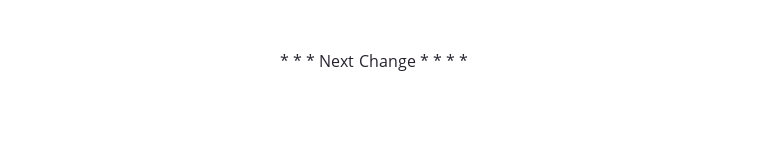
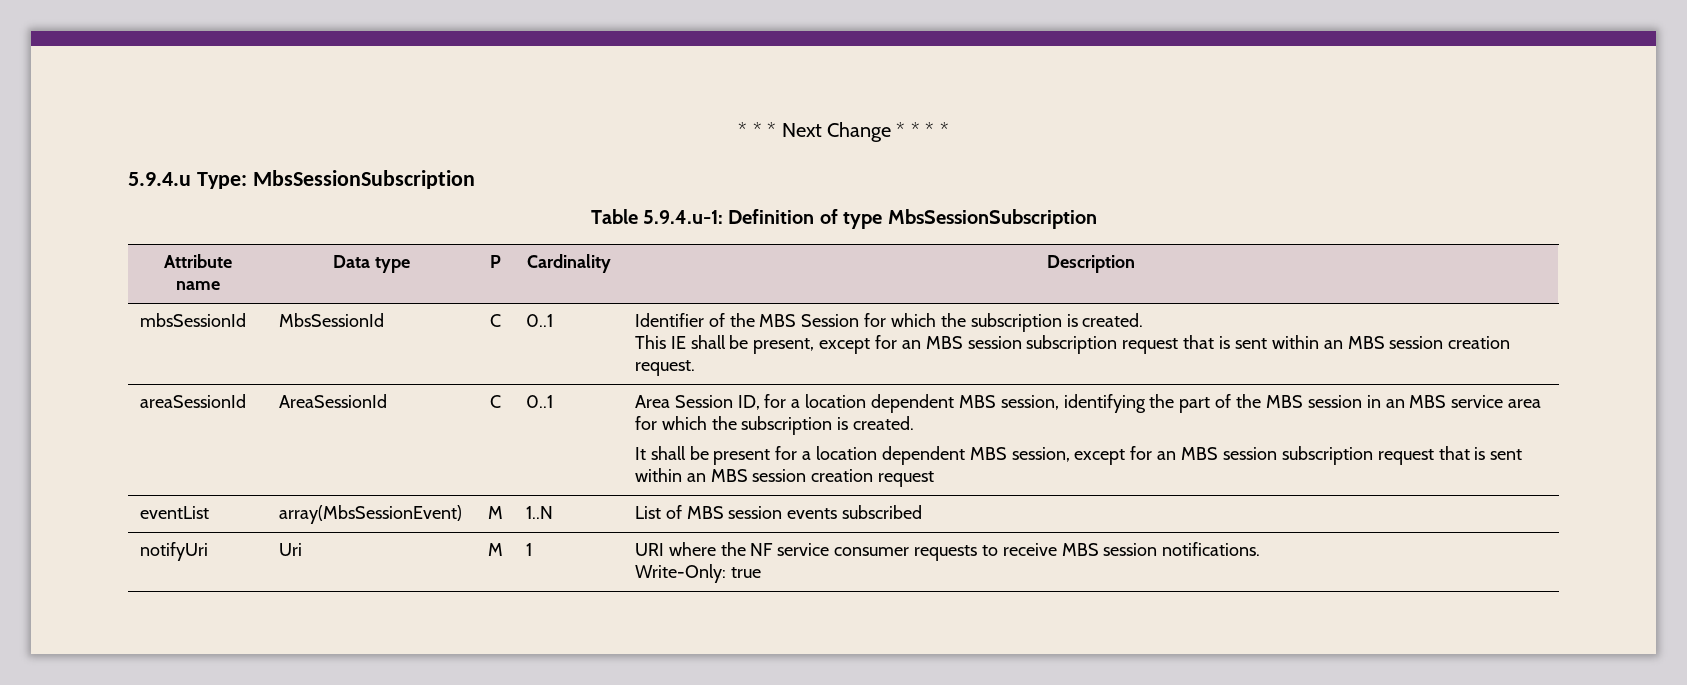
+ 5.9.4.u Type: MbsSessionSubscription
+ Table 5.9.4.u-1: Definition of type MbsSessionSubscription
+ Attribute name | Data type | P | Cardinality | Description
+ mbsSessionId | MbsSessionId | C | 0..1 | Identifier of the MBS Session for which the subscription is created.
+ This IE shall be present, except for an MBS session subscription request that is sent within an MBS session creation request.
+ areaSessionId | AreaSessionId | C | 0..1 | Area Session ID, for a location dependent MBS session, identifying the part of the MBS session in an MBS service area for which the subscription is created.
+ It shall be present for a location dependent MBS session, except for an MBS session subscription request that is sent within an MBS session creation request
+ eventList | array(MbsSessionEvent) | M | 1..N | List of MBS session events subscribed
+ notifyUri | Uri | M | 1 | URI where the NF service consumer requests to receive MBS session notifications.
+ Write-Only: true

